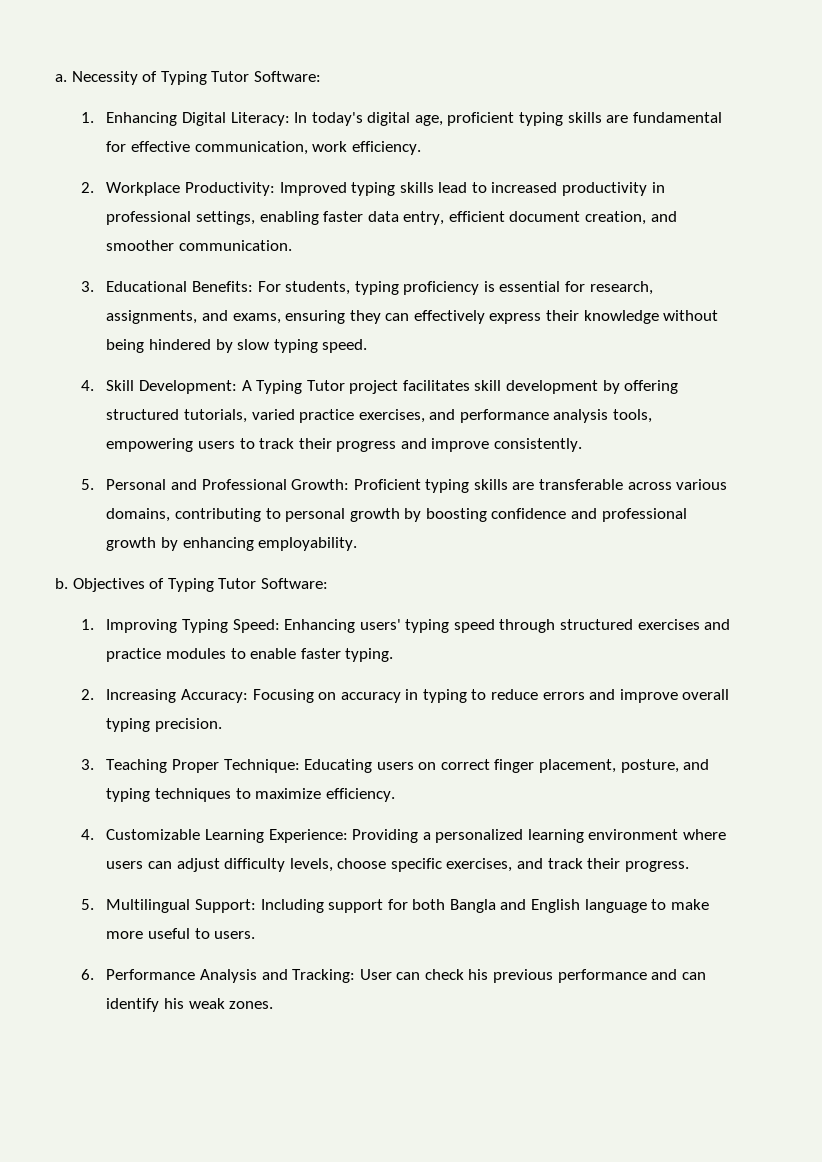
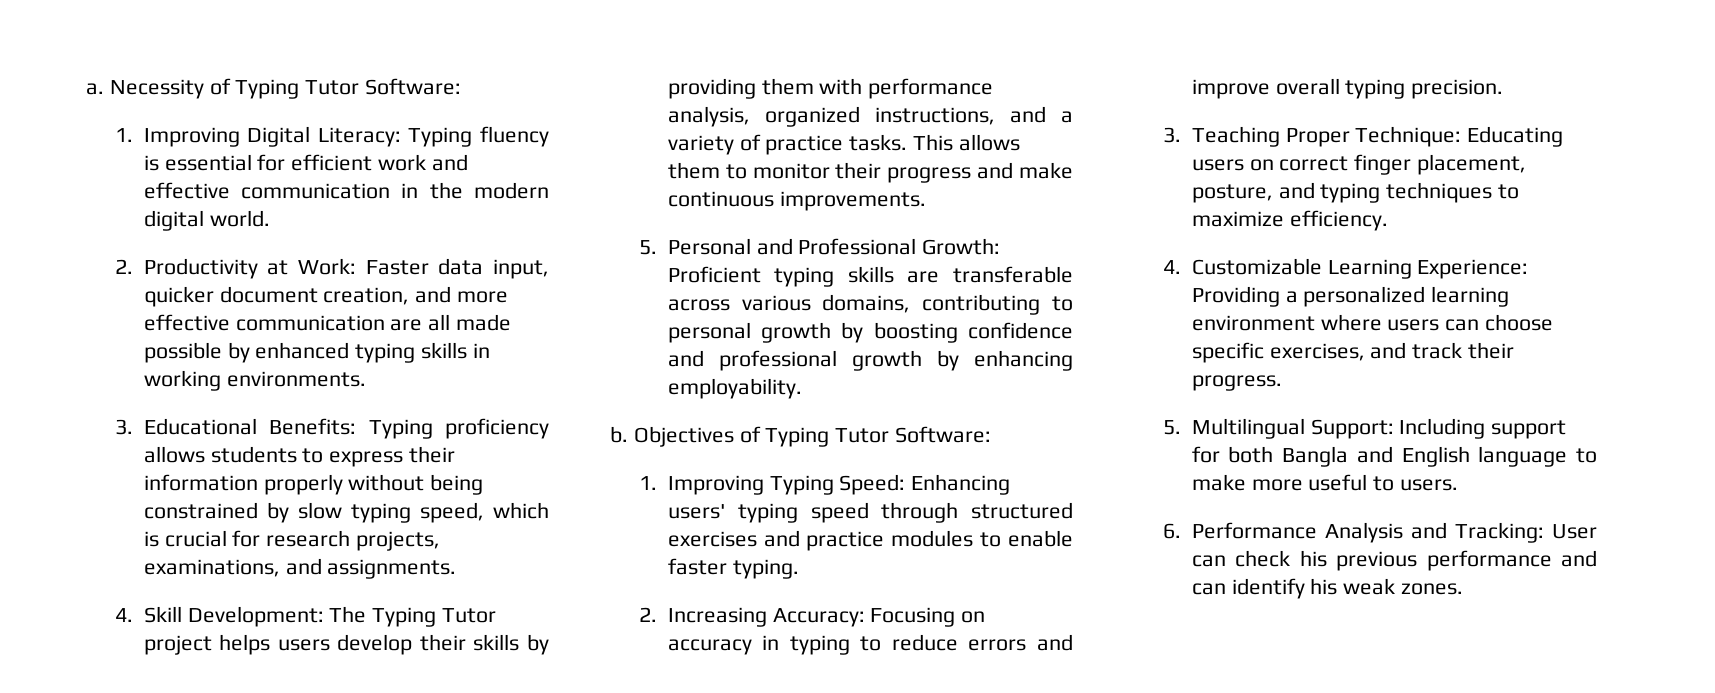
- 1. Enhancing Digital Literacy: In today's digital age, proficient typing skills are fundamental for effective communication, work efficiency.
- 2. Workplace Productivity: Improved typing skills lead to increased productivity in professional settings, enabling faster data entry, efficient document creation, and smoother communication.
- 3. Educational Benefits: For students, typing proficiency is essential for research, assignments, and exams, ensuring they can effectively express their knowledge without being hindered by slow typing speed.
+ 1. Improving Digital Literacy: Typing fluency is essential for efficient work and effective communication in the modern digital world.
+ 2. Productivity at Work: Faster data input, quicker document creation, and more effective communication are all made possible by enhanced typing skills in working environments.
+ 3. Educational Benefits: Typing proficiency allows students to express their information properly without being constrained by slow typing speed, which is crucial for research projects, examinations, and assignments.
- 4. Skill Development: A Typing Tutor project facilitates skill development by offering structured tutorials, varied practice exercises, and performance analysis tools, empowering users to track their progress and improve consistently.
+ 4. Skill Development: The Typing Tutor project helps users develop their skills by providing them with performance analysis, organized instructions, and a variety of practice tasks. This allows them to monitor their progress and make continuous improvements.
- 4. Customizable Learning Experience: Providing a personalized learning environment where users can adjust difficulty levels, choose specific exercises, and track their progress.
+ 4. Customizable Learning Experience: Providing a personalized learning environment where users can choose specific exercises, and track their progress.

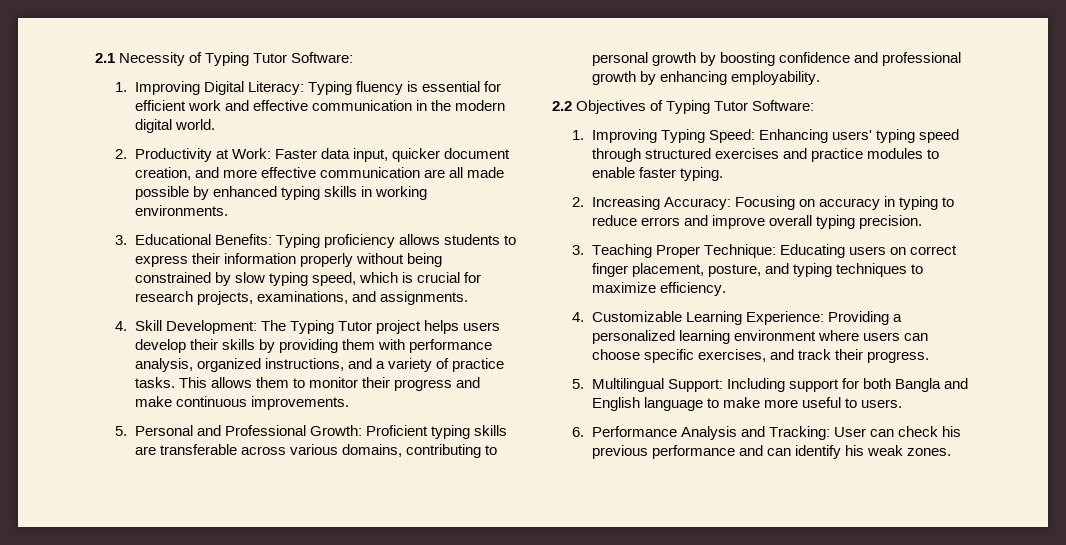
- a. Necessity of Typing Tutor Software:
+ 2.1 Necessity of Typing Tutor Software:
- b. Objectives of Typing Tutor Software:
+ 2.2 Objectives of Typing Tutor Software:

